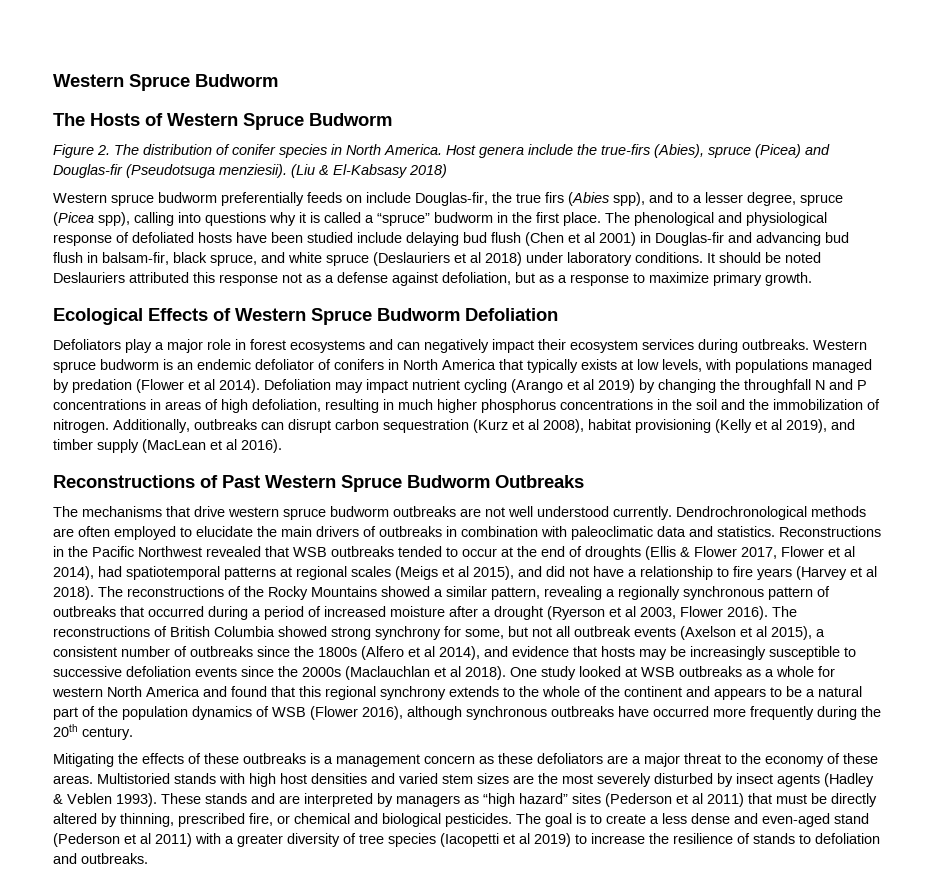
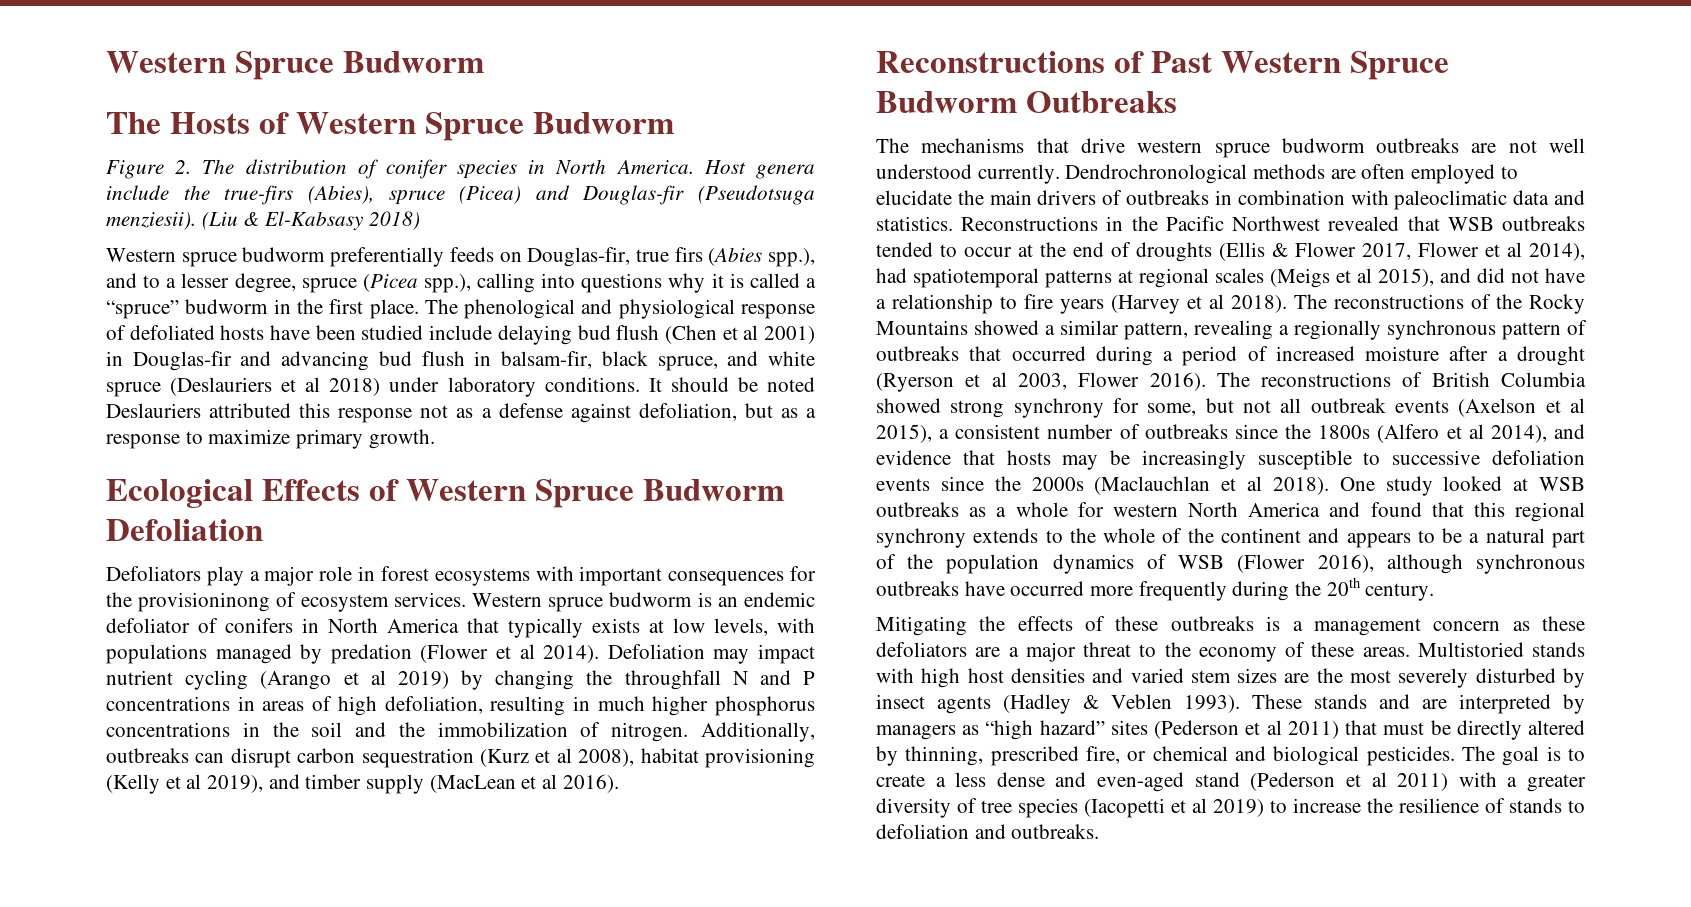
- Western spruce budworm preferentially feeds on include Douglas-fir, the true firs (Abies spp), and to a lesser degree, spruce (Picea spp), calling into questions why it is called a “spruce” budworm in the first place.
+ Western spruce budworm preferentially feeds on Douglas-fir, true firs (Abies spp.), and to a lesser degree, spruce (Picea spp.), calling into questions why it is called a “spruce” budworm in the first place.
- Defoliators play a major role in forest ecosystems and can negatively impact their ecosystem services during outbreaks.
+ Defoliators play a major role in forest ecosystems with important consequences for the provisioninong of ecosystem services.

